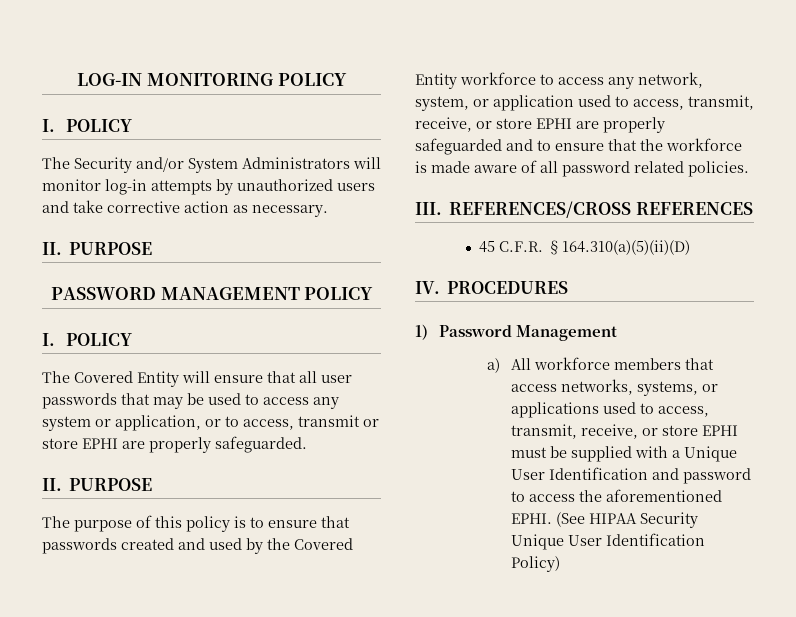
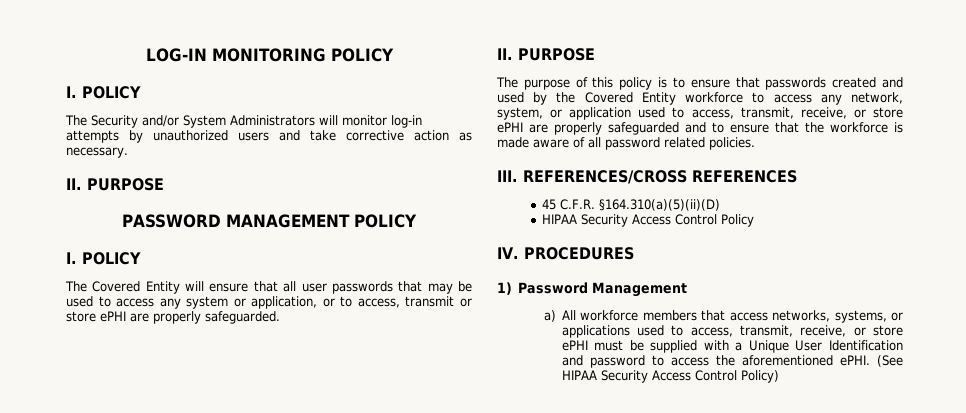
- The Covered Entity will ensure that all user passwords that may be used to access any system or application, or to access, transmit or store EPHI are properly safeguarded.
+ The Covered Entity will ensure that all user passwords that may be used to access any system or application, or to access, transmit or store ePHI are properly safeguarded.
- The purpose of this policy is to ensure that passwords created and used by the Covered Entity workforce to access any network, system, or application used to access, transmit, receive, or store EPHI are properly safeguarded and to ensure that the workforce is made aware of all password related policies.
+ The purpose of this policy is to ensure that passwords created and used by the Covered Entity workforce to access any network, system, or application used to access, transmit, receive, or store ePHI are properly safeguarded and to ensure that the workforce is made aware of all password related policies.
+ HIPAA Security Access Control Policy
- a) All workforce members that access networks, systems, or applications used to access, transmit, receive, or store EPHI must be supplied with a Unique User Identification and password to access the aforementioned EPHI.
+ a) All workforce members that access networks, systems, or applications used to access, transmit, receive, or store ePHI must be supplied with a Unique User Identification and password to access the aforementioned ePHI.
- (See HIPAA Security Unique User Identification Policy)
+ (See HIPAA Security Access Control Policy)

